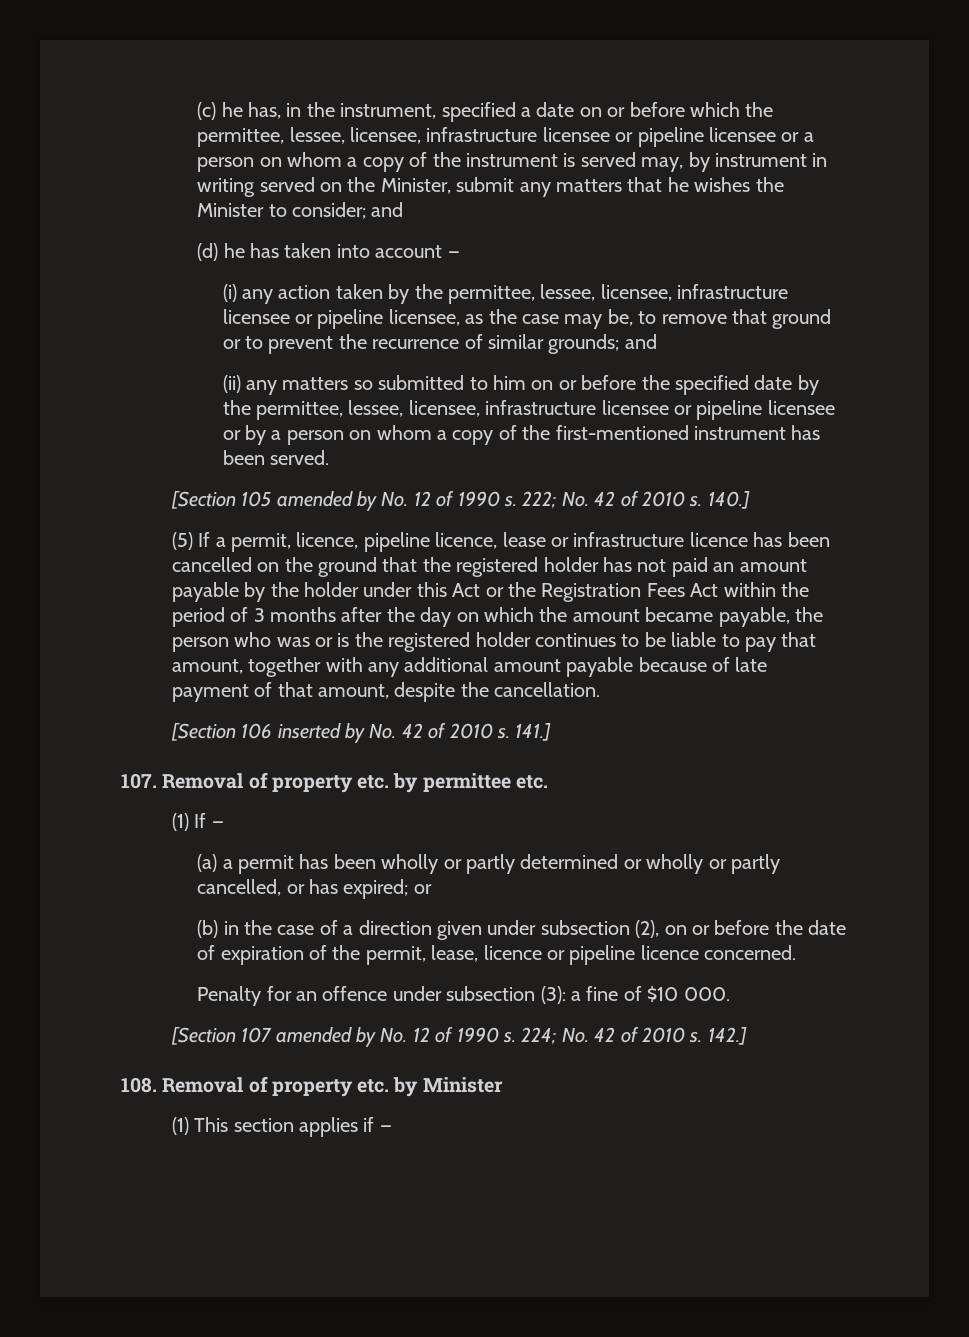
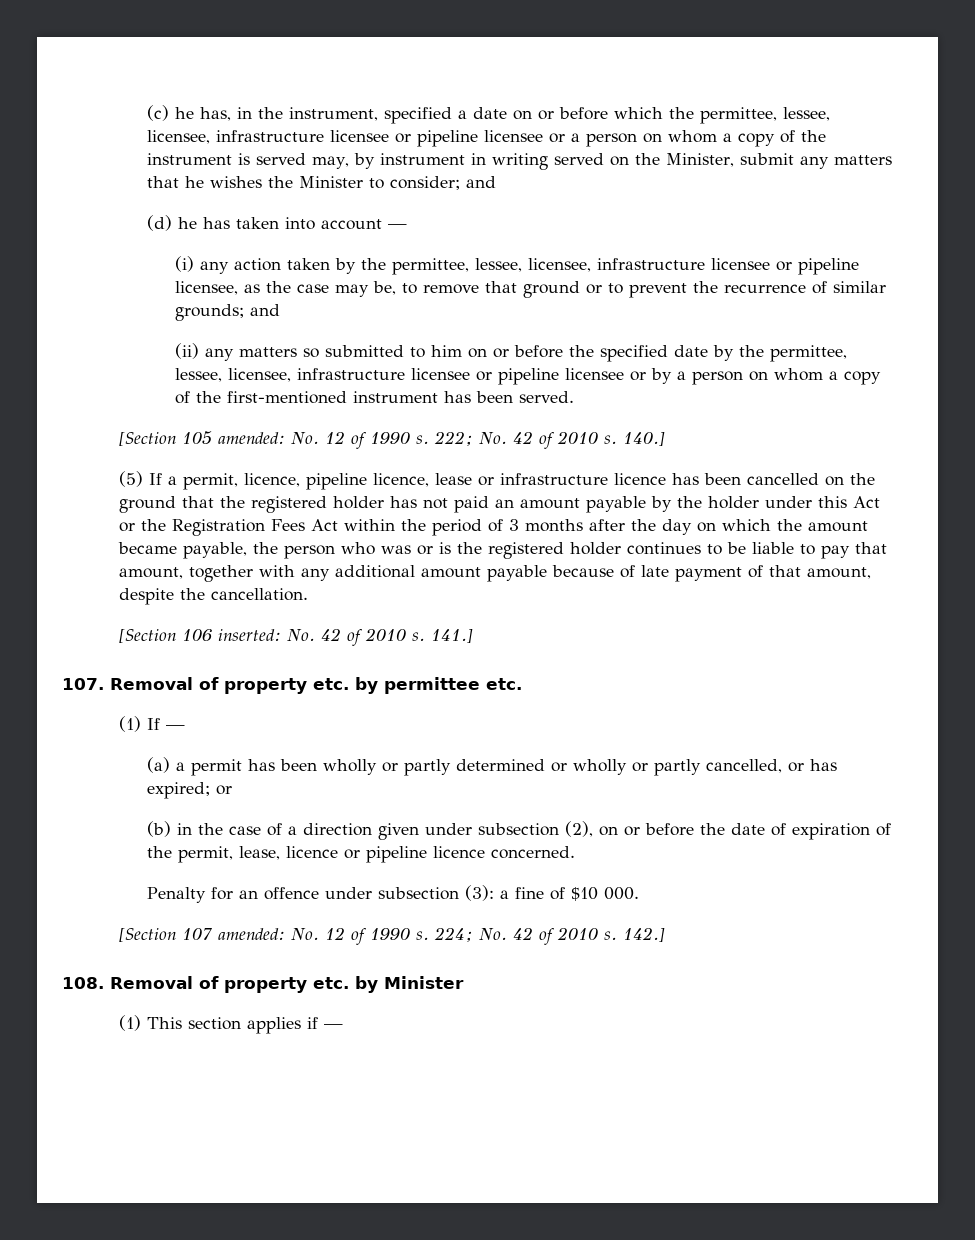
- [Section 105 amended by No. 12 of 1990 s.
+ [Section 105 amended: No. 12 of 1990 s.
- [Section 106 inserted by No. 42 of 2010 s.
+ [Section 106 inserted: No. 42 of 2010 s.
- [Section 107 amended by No. 12 of 1990 s.
+ [Section 107 amended: No. 12 of 1990 s.

